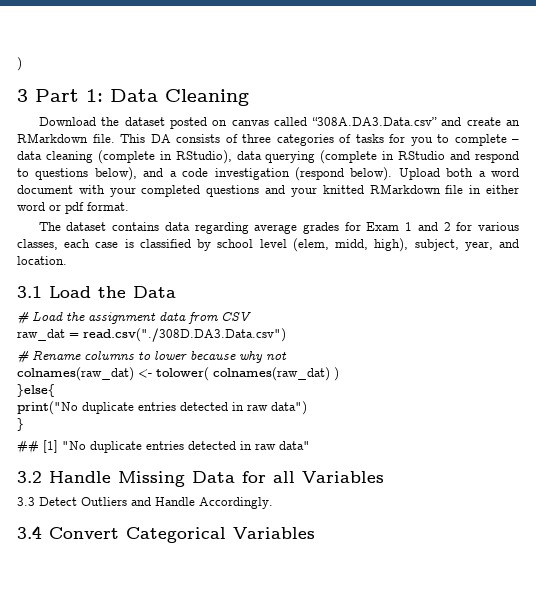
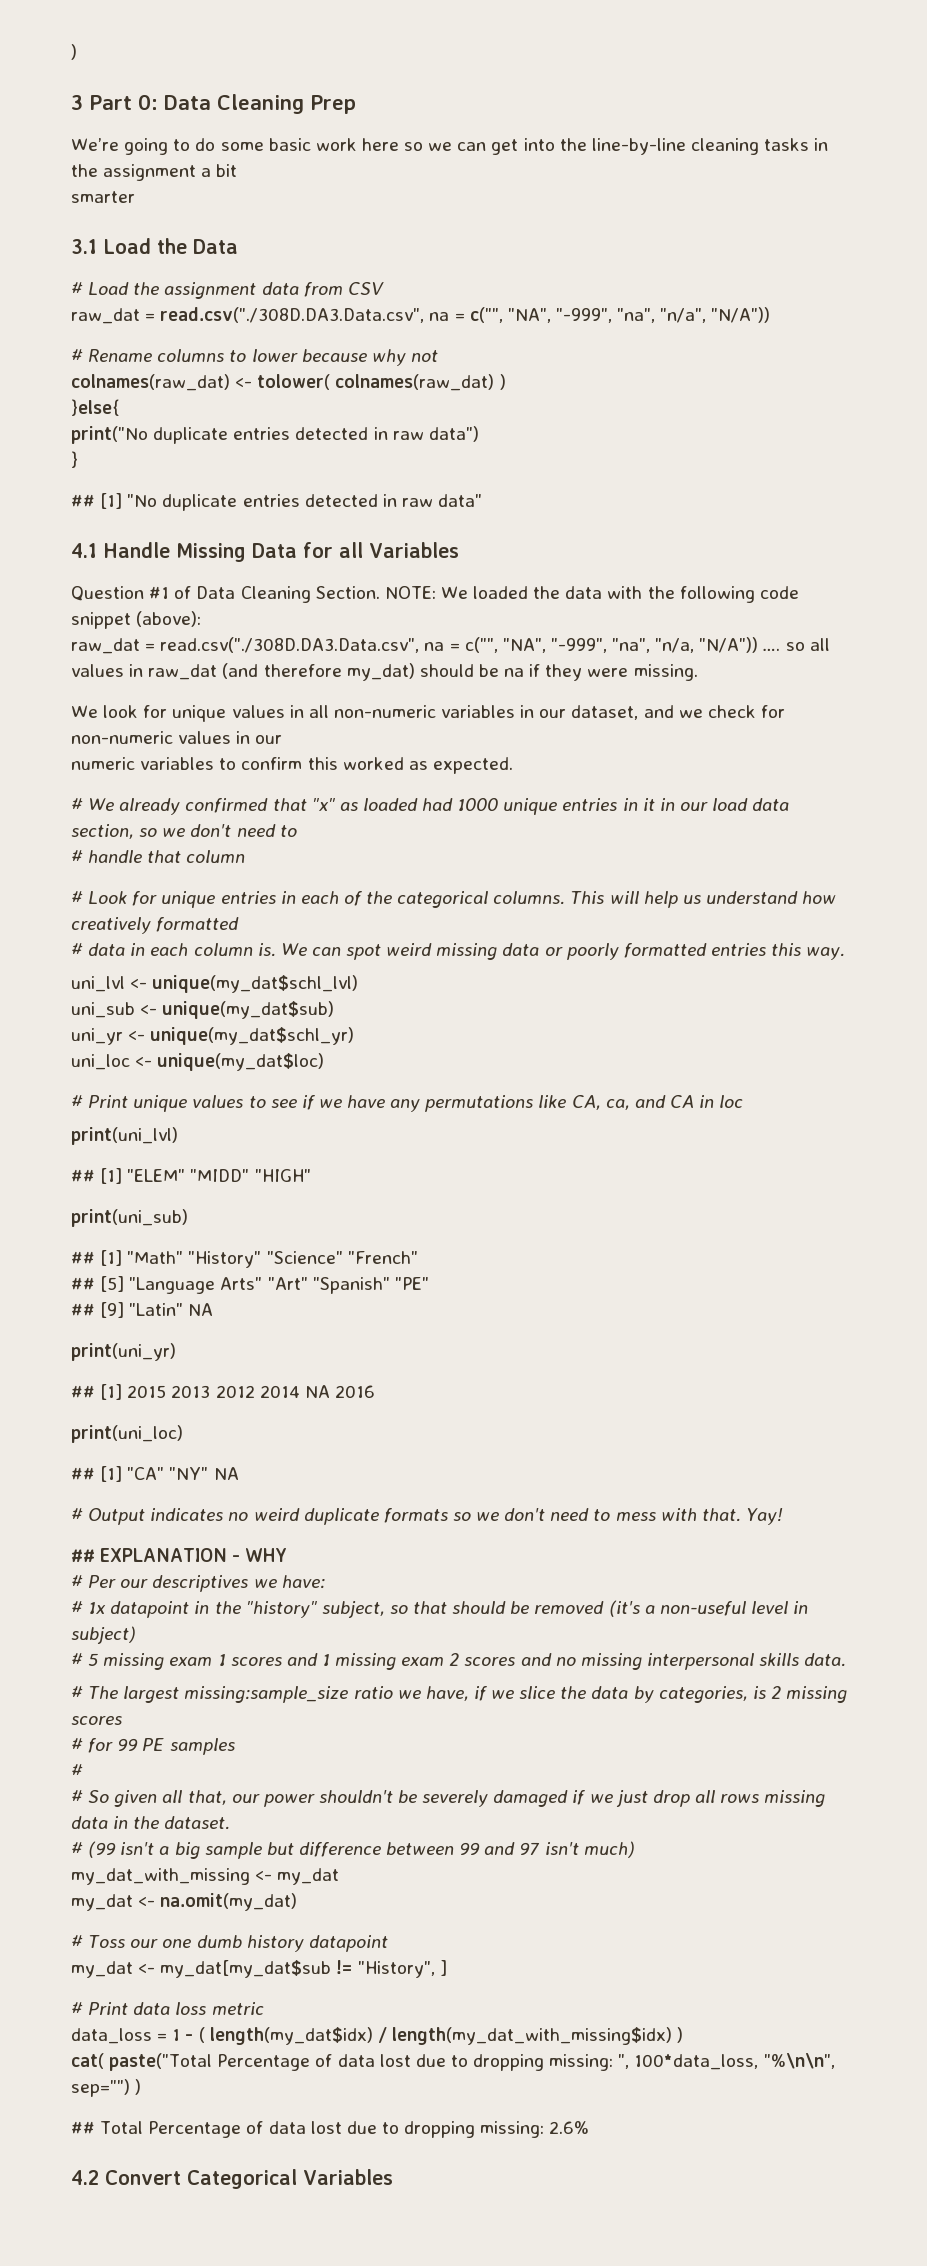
- 3 Part 1: Data Cleaning
- Download the dataset posted on canvas called “308A.DA3.Data.csv” and create an RMarkdown file. This DA consists of three categories of tasks for you to complete – data cleaning (complete in RStudio), data querying (complete in RStudio and respond to questions below), and a code investigation (respond below). Upload both a word document with your completed questions and your knitted RMarkdown file in either word or pdf format.
- The dataset contains data regarding average grades for Exam 1 and 2 for various classes, each case is classified by school level (elem, midd, high), subject, year, and location.
+ 3 Part 0: Data Cleaning Prep
+ We’re going to do some basic work here so we can get into the line-by-line cleaning tasks in the assignment a bit
+ smarter
- raw_dat = read.csv("./308D.DA3.Data.csv")
+ raw_dat = read.csv("./308D.DA3.Data.csv", na = c("", "NA", "-999", "na", "n/a", "N/A"))
- 3.2 Handle Missing Data for all Variables
+ 4.1 Handle Missing Data for all Variables
- 3.3 Detect Outliers and Handle Accordingly.
- 3.4 Convert Categorical Variables
+ Question #1 of Data Cleaning Section. NOTE: We loaded the data with the following code snippet (above):
+ raw_dat = read.csv("./308D.DA3.Data.csv", na = c("", "NA", "-999", "na", "n/a, "N/A")) …. so all values in raw_dat (and therefore my_dat) should be na if they were missing.
+ We look for unique values in all non-numeric variables in our dataset, and we check for non-numeric values in our
+ numeric variables to confirm this worked as expected.
+ # We already confirmed that "x" as loaded had 1000 unique entries in it in our load data section, so we don't need to
+ # handle that column
+ # Look for unique entries in each of the categorical columns. This will help us understand how creatively formatted
+ # data in each column is. We can spot weird missing data or poorly formatted entries this way.
+ uni_lvl <- unique(my_dat$schl_lvl)
+ uni_sub <- unique(my_dat$sub)
+ uni_yr <- unique(my_dat$schl_yr)
+ uni_loc <- unique(my_dat$loc)
+ # Print unique values to see if we have any permutations like CA, ca, and CA in loc
+ print(uni_lvl)
+ ## [1] "ELEM" "MIDD" "HIGH"
+ print(uni_sub)
+ ## [1] "Math" "History" "Science" "French"
+ ## [5] "Language Arts" "Art" "Spanish" "PE"
+ ## [9] "Latin" NA
+ print(uni_yr)
+ ## [1] 2015 2013 2012 2014 NA 2016
+ print(uni_loc)
+ ## [1] "CA" "NY" NA
+ # Output indicates no weird duplicate formats so we don't need to mess with that. Yay!
+ ## EXPLANATION - WHY
+ # Per our descriptives we have:
+ # 1x datapoint in the "history" subject, so that should be removed (it's a non-useful level in subject)
+ # 5 missing exam 1 scores and 1 missing exam 2 scores and no missing interpersonal skills data.
+ # The largest missing:sample_size ratio we have, if we slice the data by categories, is 2 missing scores
+ # for 99 PE samples
+ #
+ # So given all that, our power shouldn't be severely damaged if we just drop all rows missing data in the dataset.
+ # (99 isn't a big sample but difference between 99 and 97 isn't much)
+ my_dat_with_missing <- my_dat
+ my_dat <- na.omit(my_dat)
+ # Toss our one dumb history datapoint
+ my_dat <- my_dat[my_dat$sub != "History", ]
+ # Print data loss metric
+ data_loss = 1 - ( length(my_dat$idx) / length(my_dat_with_missing$idx) )
+ cat( paste("Total Percentage of data lost due to dropping missing: ", 100*data_loss, "%\n\n", sep="") )
+ ## Total Percentage of data lost due to dropping missing: 2.6%
+ 4.2 Convert Categorical Variables

